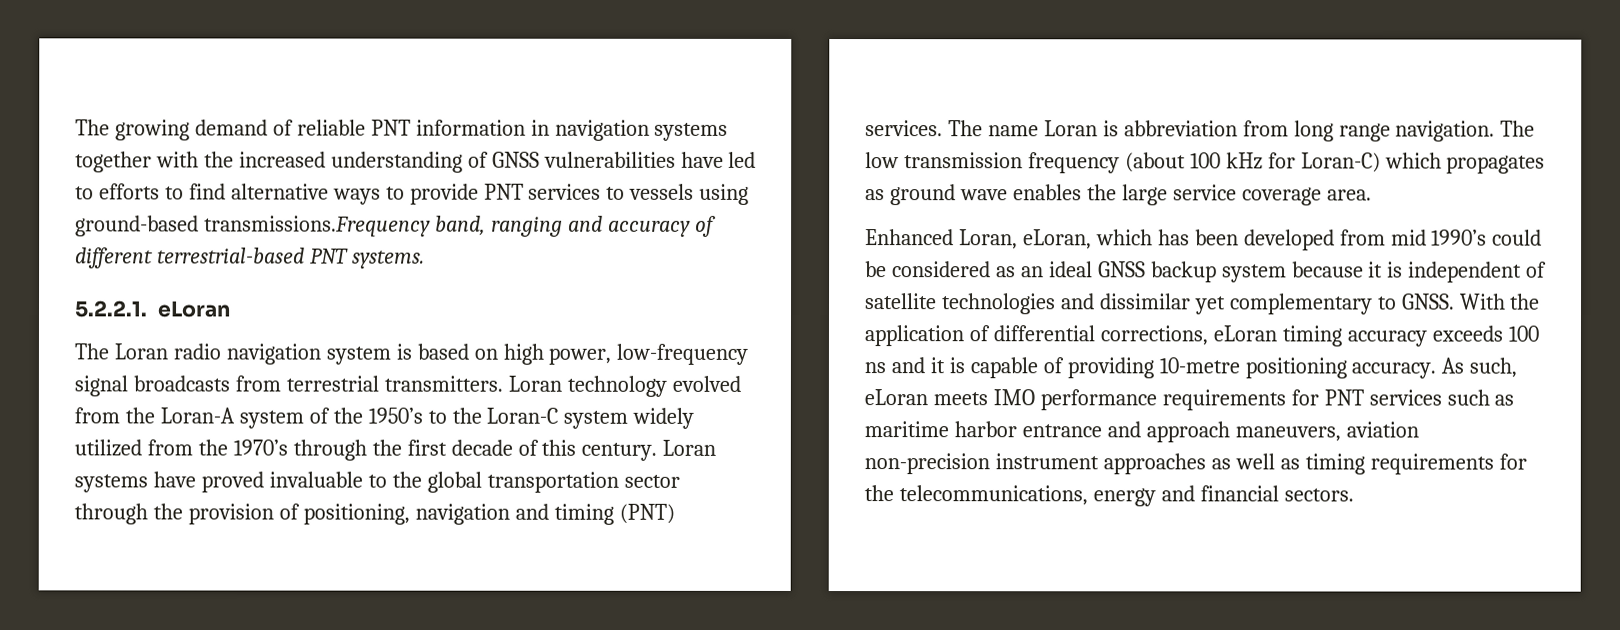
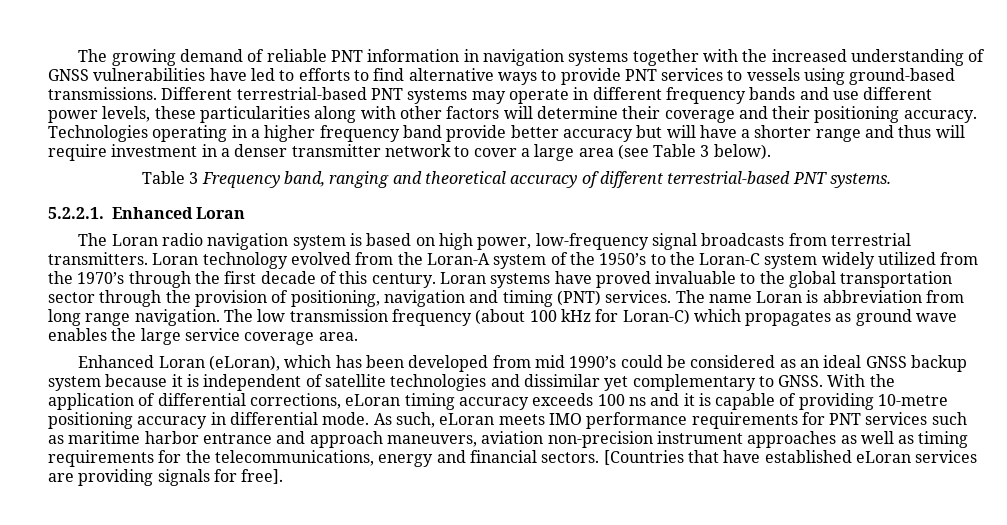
- The growing demand of reliable PNT information in navigation systems together with the increased understanding of GNSS vulnerabilities have led to efforts to find alternative ways to provide PNT services to vessels using ground-based transmissions.Frequency band, ranging and accuracy of different terrestrial-based PNT systems.
+ The growing demand of reliable PNT information in navigation systems together with the increased understanding of GNSS vulnerabilities have led to efforts to find alternative ways to provide PNT services to vessels using ground-based transmissions. Different terrestrial-based PNT systems may operate in different frequency bands and use different power levels, these particularities along with other factors will determine their coverage and their positioning accuracy. Technologies operating in a higher frequency band provide better accuracy but will have a shorter range and thus will require investment in a denser transmitter network to cover a large area (see Table 3 below).
+ Table 3 Frequency band, ranging and theoretical accuracy of different terrestrial-based PNT systems.
- 5.2.2.1. eLoran
+ 5.2.2.1. Enhanced Loran
- Enhanced Loran, eLoran, which has been developed from mid 1990’s could be considered as an ideal GNSS backup system because it is independent of satellite technologies and dissimilar yet complementary to GNSS.
+ Enhanced Loran (eLoran), which has been developed from mid 1990’s could be considered as an ideal GNSS backup system because it is independent of satellite technologies and dissimilar yet complementary to GNSS.
- With the application of differential corrections, eLoran timing accuracy exceeds 100 ns and it is capable of providing 10-metre positioning accuracy.
+ With the application of differential corrections, eLoran timing accuracy exceeds 100 ns and it is capable of providing 10-metre positioning accuracy in differential mode.
+ [Countries that have established eLoran services are providing signals for free].

